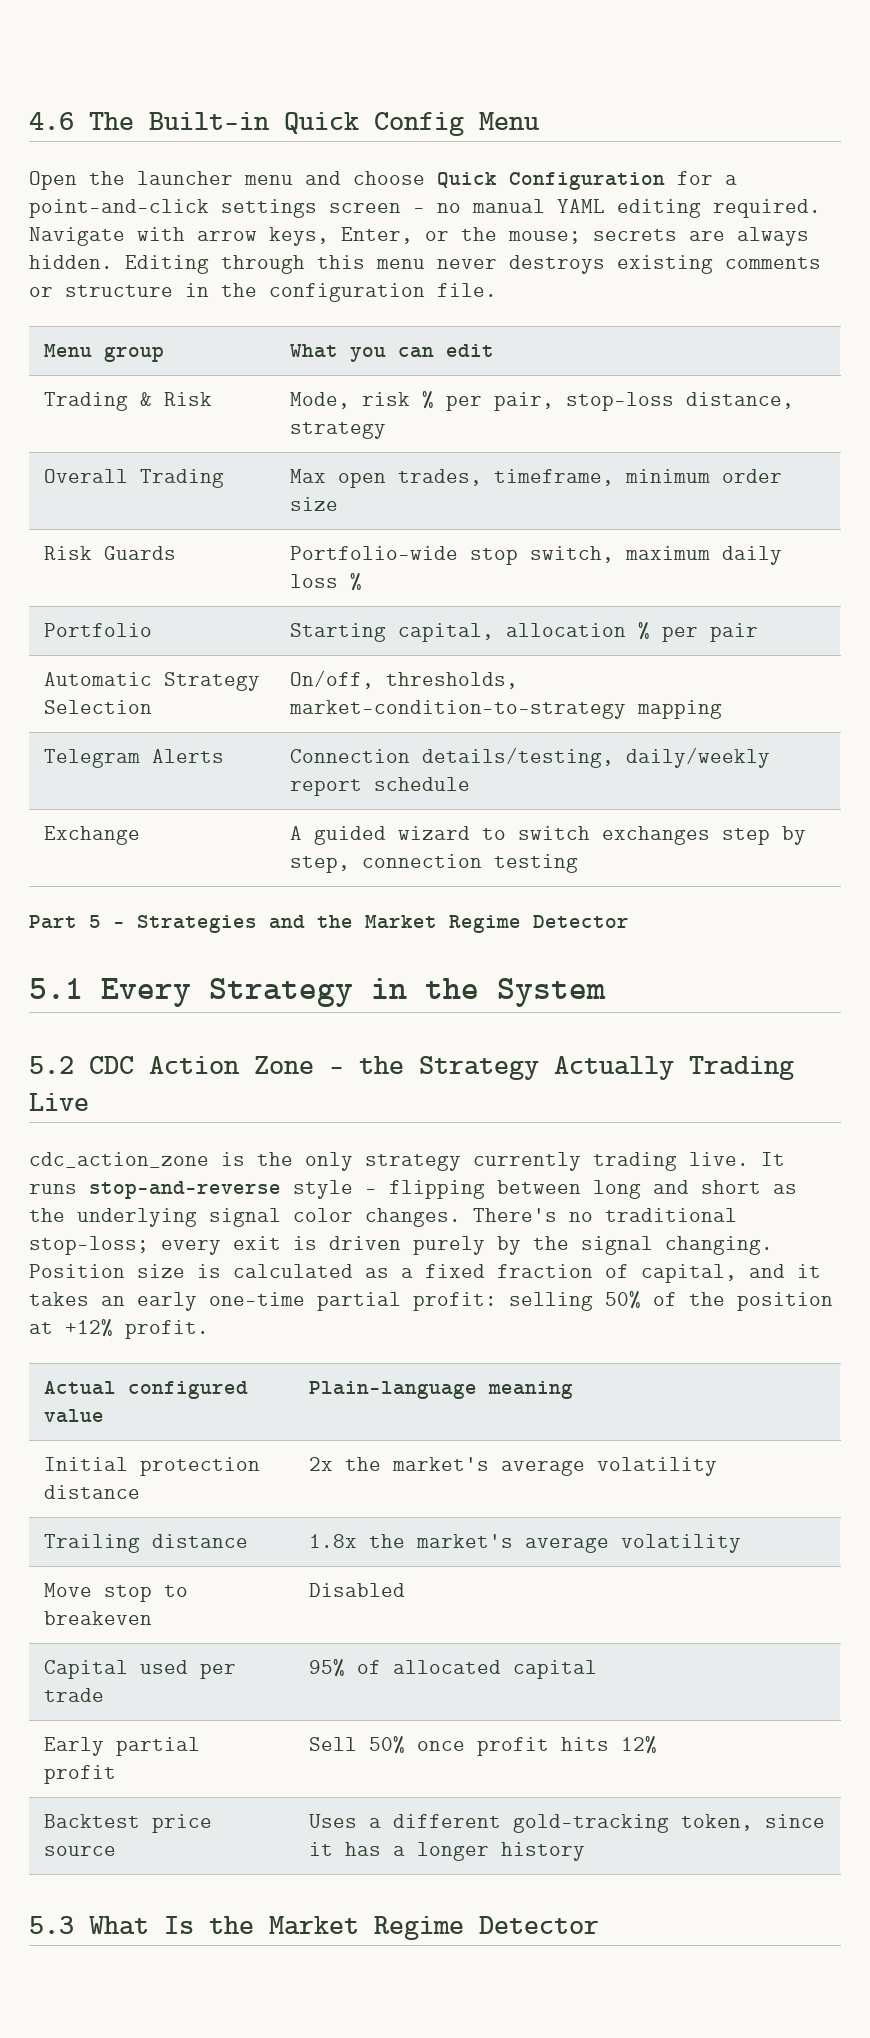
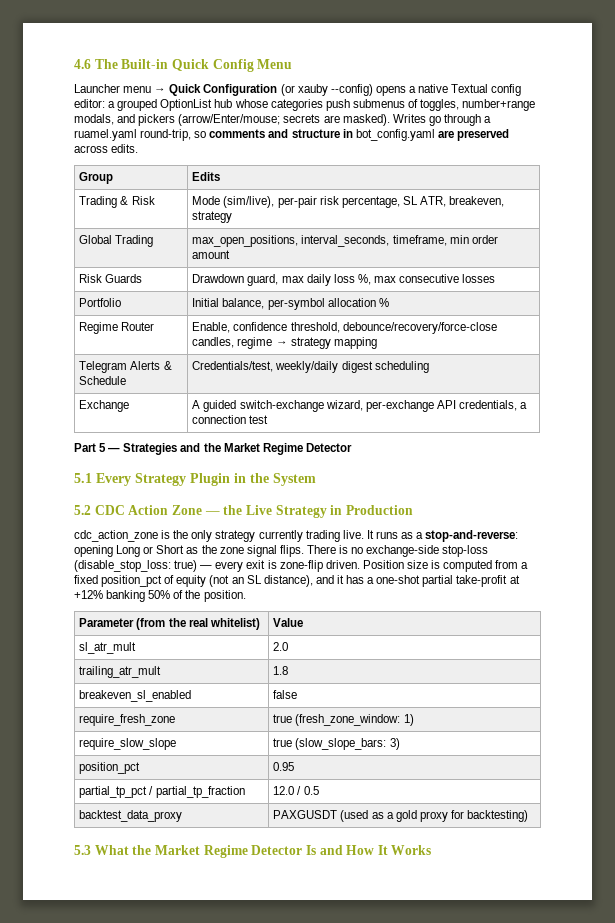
- Open the launcher menu and choose Quick Configuration for a point-and-click settings screen — no manual YAML editing required. Navigate with arrow keys, Enter, or the mouse; secrets are always hidden. Editing through this menu never destroys existing comments or structure in the configuration file.
- Menu group | What you can edit
- Trading & Risk | Mode, risk % per pair, stop-loss distance, strategy
+ Launcher menu → Quick Configuration (or xauby --config) opens a native Textual config editor: a grouped OptionList hub whose categories push submenus of toggles, number+range modals, and pickers (arrow/Enter/mouse; secrets are masked). Writes go through a ruamel.yaml round-trip, so comments and structure in bot_config.yaml are preserved across edits.
+ Group | Edits
+ Trading & Risk | Mode (sim/live), per-pair risk percentage, SL ATR, breakeven, strategy
- Overall Trading | Max open trades, timeframe, minimum order size
- Risk Guards | Portfolio-wide stop switch, maximum daily loss %
- Portfolio | Starting capital, allocation % per pair
- Automatic Strategy Selection | On/off, thresholds, market-condition-to-strategy mapping
- Telegram Alerts | Connection details/testing, daily/weekly report schedule
- Exchange | A guided wizard to switch exchanges step by step, connection testing
+ Global Trading | max_open_positions, interval_seconds, timeframe, min order amount
+ Risk Guards | Drawdown guard, max daily loss %, max consecutive losses
+ Portfolio | Initial balance, per-symbol allocation %
+ Regime Router | Enable, confidence threshold, debounce/recovery/force-close candles, regime → strategy mapping
+ Telegram Alerts & Schedule | Credentials/test, weekly/daily digest scheduling
+ Exchange | A guided switch-exchange wizard, per-exchange API credentials, a connection test
- 5.1 Every Strategy in the System
+ 5.1 Every Strategy Plugin in the System
- 5.2 CDC Action Zone — the Strategy Actually Trading Live
+ 5.2 CDC Action Zone — the Live Strategy in Production
- It runs stop-and-reverse style — flipping between long and short as the underlying signal color changes. There's no traditional stop-loss; every exit is driven purely by the signal changing. Position size is calculated as a fixed fraction of capital, and it takes an early one-time partial profit: selling 50% of the position at +12% profit.
- Actual configured value | Plain-language meaning
- Initial protection distance | 2x the market's average volatility
- Trailing distance | 1.8x the market's average volatility
- Move stop to breakeven | Disabled
- Capital used per trade | 95% of allocated capital
- Early partial profit | Sell 50% once profit hits 12%
- Backtest price source | Uses a different gold-tracking token, since it has a longer history
+ It runs as a stop-and-reverse: opening Long or Short as the zone signal flips. There is no exchange-side stop-loss (disable_stop_loss: true) — every exit is zone-flip driven. Position size is computed from a fixed position_pct of equity (not an SL distance), and it has a one-shot partial take-profit at +12% banking 50% of the position.
+ Parameter (from the real whitelist) | Value
+ sl_atr_mult | 2.0
+ trailing_atr_mult | 1.8
+ breakeven_sl_enabled | false
+ require_fresh_zone | true (fresh_zone_window: 1)
+ require_slow_slope | true (slow_slope_bars: 3)
+ position_pct | 0.95
+ partial_tp_pct / partial_tp_fraction | 12.0 / 0.5
+ backtest_data_proxy | PAXGUSDT (used as a gold proxy for backtesting)
- 5.3 What Is the Market Regime Detector
+ 5.3 What the Market Regime Detector Is and How It Works

